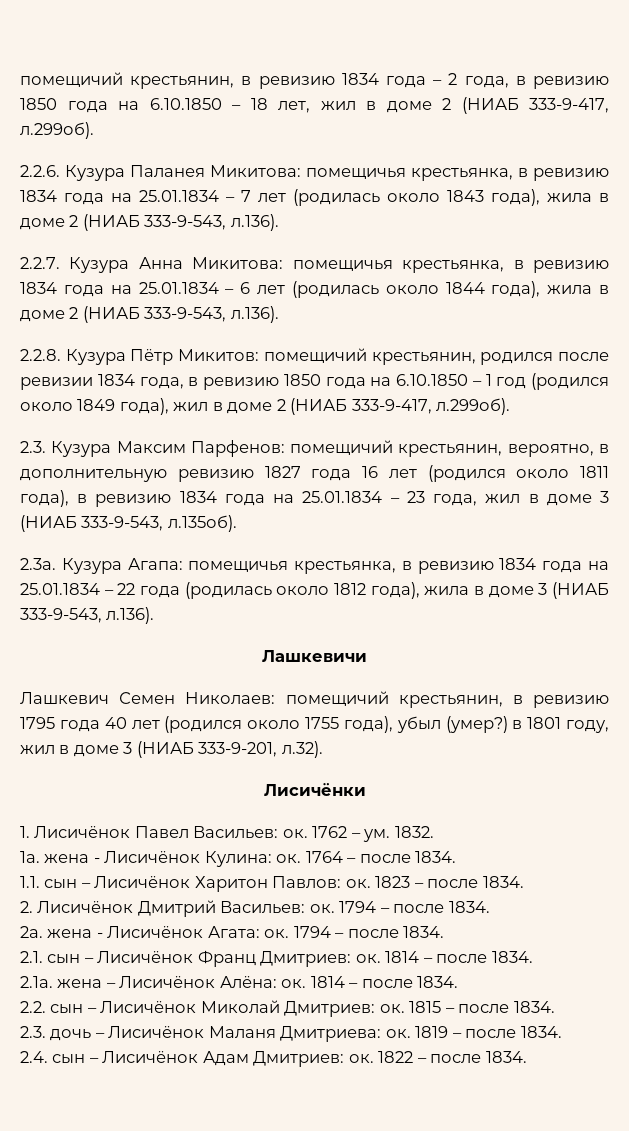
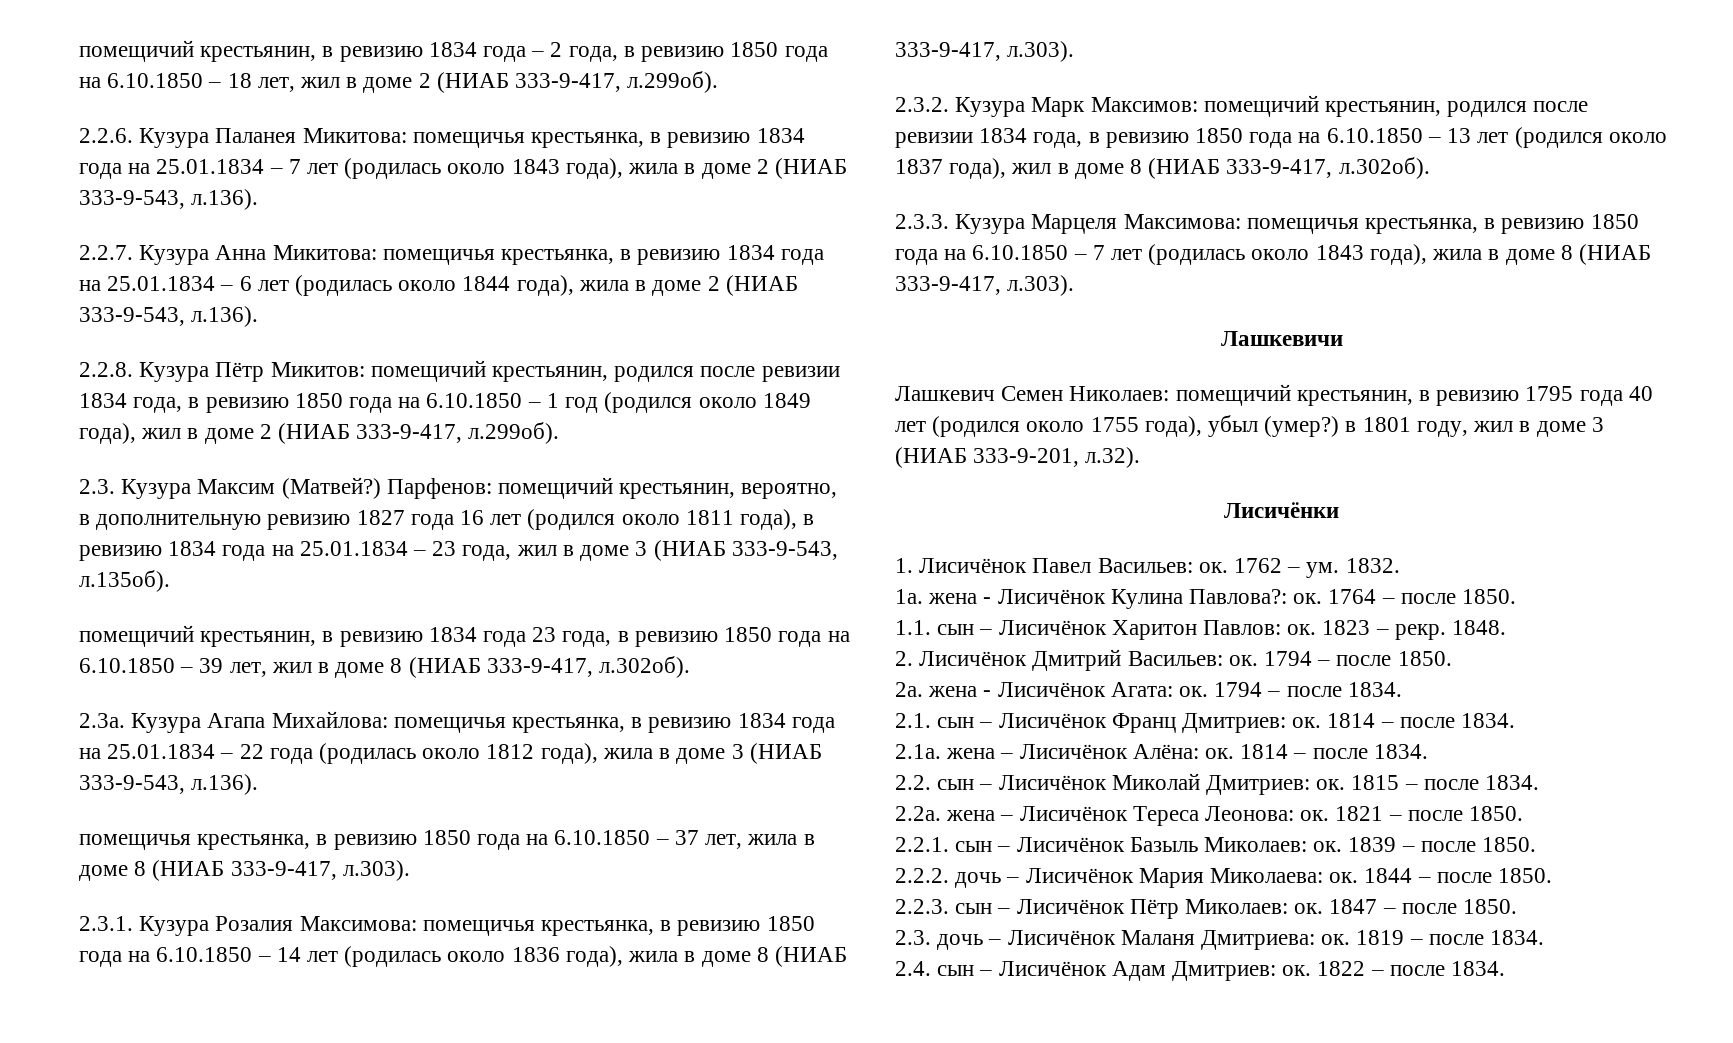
- 2.3. Кузура Максим Парфенов: помещичий крестьянин, вероятно, в дополнительную ревизию 1827 года 16 лет (родился около 1811 года), в ревизию 1834 года на 25.01.1834 – 23 года, жил в доме 3 (НИАБ 333-9-543, л.135об).
+ 2.3. Кузура Максим (Матвей?) Парфенов: помещичий крестьянин, вероятно, в дополнительную ревизию 1827 года 16 лет (родился около 1811 года), в ревизию 1834 года на 25.01.1834 – 23 года, жил в доме 3 (НИАБ 333-9-543, л.135об).
+ помещичий крестьянин, в ревизию 1834 года 23 года, в ревизию 1850 года на 6.10.1850 – 39 лет, жил в доме 8 (НИАБ 333-9-417, л.302об).
- 2.3а. Кузура Агапа: помещичья крестьянка, в ревизию 1834 года на 25.01.1834 – 22 года (родилась около 1812 года), жила в доме 3 (НИАБ 333-9-543, л.136).
+ 2.3а. Кузура Агапа Михайлова: помещичья крестьянка, в ревизию 1834 года на 25.01.1834 – 22 года (родилась около 1812 года), жила в доме 3 (НИАБ 333-9-543, л.136).
+ помещичья крестьянка, в ревизию 1850 года на 6.10.1850 – 37 лет, жила в доме 8 (НИАБ 333-9-417, л.303).
+ 2.3.1. Кузура Розалия Максимова: помещичья крестьянка, в ревизию 1850 года на 6.10.1850 – 14 лет (родилась около 1836 года), жила в доме 8 (НИАБ 333-9-417, л.303).
+ 2.3.2. Кузура Марк Максимов: помещичий крестьянин, родился после ревизии 1834 года, в ревизию 1850 года на 6.10.1850 – 13 лет (родился около 1837 года), жил в доме 8 (НИАБ 333-9-417, л.302об).
+ 2.3.3. Кузура Марцеля Максимова: помещичья крестьянка, в ревизию 1850 года на 6.10.1850 – 7 лет (родилась около 1843 года), жила в доме 8 (НИАБ 333-9-417, л.303).
- 1а. жена - Лисичёнок Кулина: ок.
+ 1а. жена - Лисичёнок Кулина Павлова?: ок.
- 1764 – после 1834.
+ 1764 – после 1850.
- 1823 – после 1834.
+ 1823 – рекр. 1848.
- 2. Лисичёнок Дмитрий Васильев: ок. 1794 – после 1834.
+ 2. Лисичёнок Дмитрий Васильев: ок. 1794 – после 1850.
+ 2.2а. жена – Лисичёнок Тереса Леонова: ок. 1821 – после 1850.
+ 2.2.1. сын – Лисичёнок Базыль Миколаев: ок. 1839 – после 1850.
+ 2.2.2. дочь – Лисичёнок Мария Миколаева: ок. 1844 – после 1850.
+ 2.2.3. сын – Лисичёнок Пётр Миколаев: ок. 1847 – после 1850.

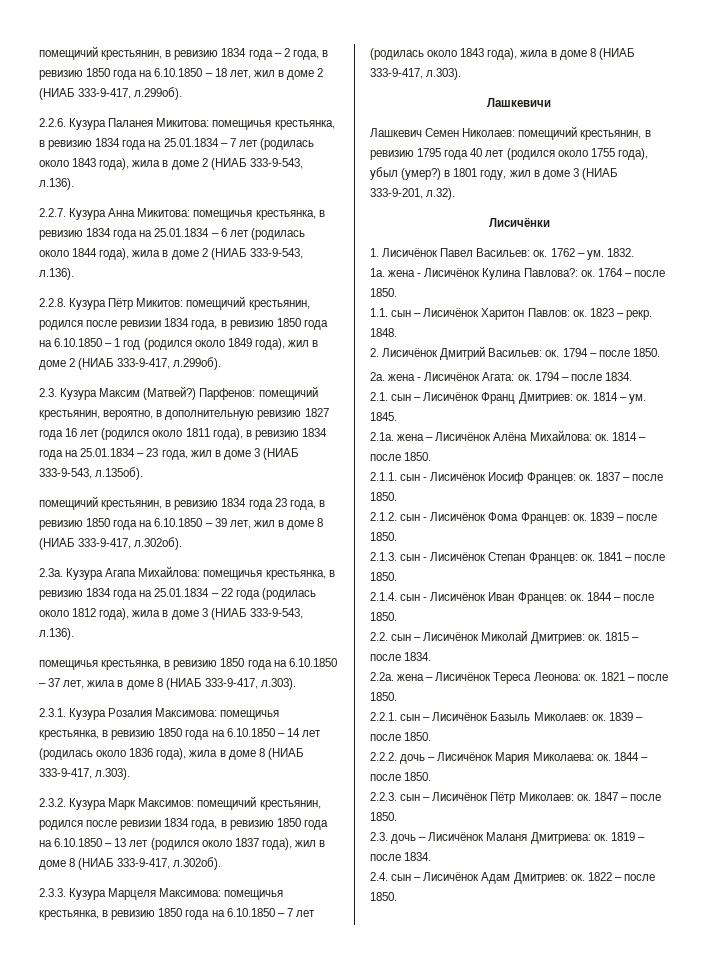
- 2.1. сын – Лисичёнок Франц Дмитриев: ок. 1814 – после 1834.
+ 2.1. сын – Лисичёнок Франц Дмитриев: ок. 1814 – ум. 1845.
- 2.1а. жена – Лисичёнок Алёна: ок. 1814 – после 1834.
+ 2.1а. жена – Лисичёнок Алёна Михайлова: ок. 1814 – после 1850.
+ 2.1.1. сын - Лисичёнок Иосиф Францев: ок. 1837 – после 1850.
+ 2.1.2. сын - Лисичёнок Фома Францев: ок. 1839 – после 1850.
+ 2.1.3. сын - Лисичёнок Степан Францев: ок. 1841 – после 1850.
+ 2.1.4. сын - Лисичёнок Иван Францев: ок. 1844 – после 1850.
- 1822 – после 1834.
+ 1822 – после 1850.

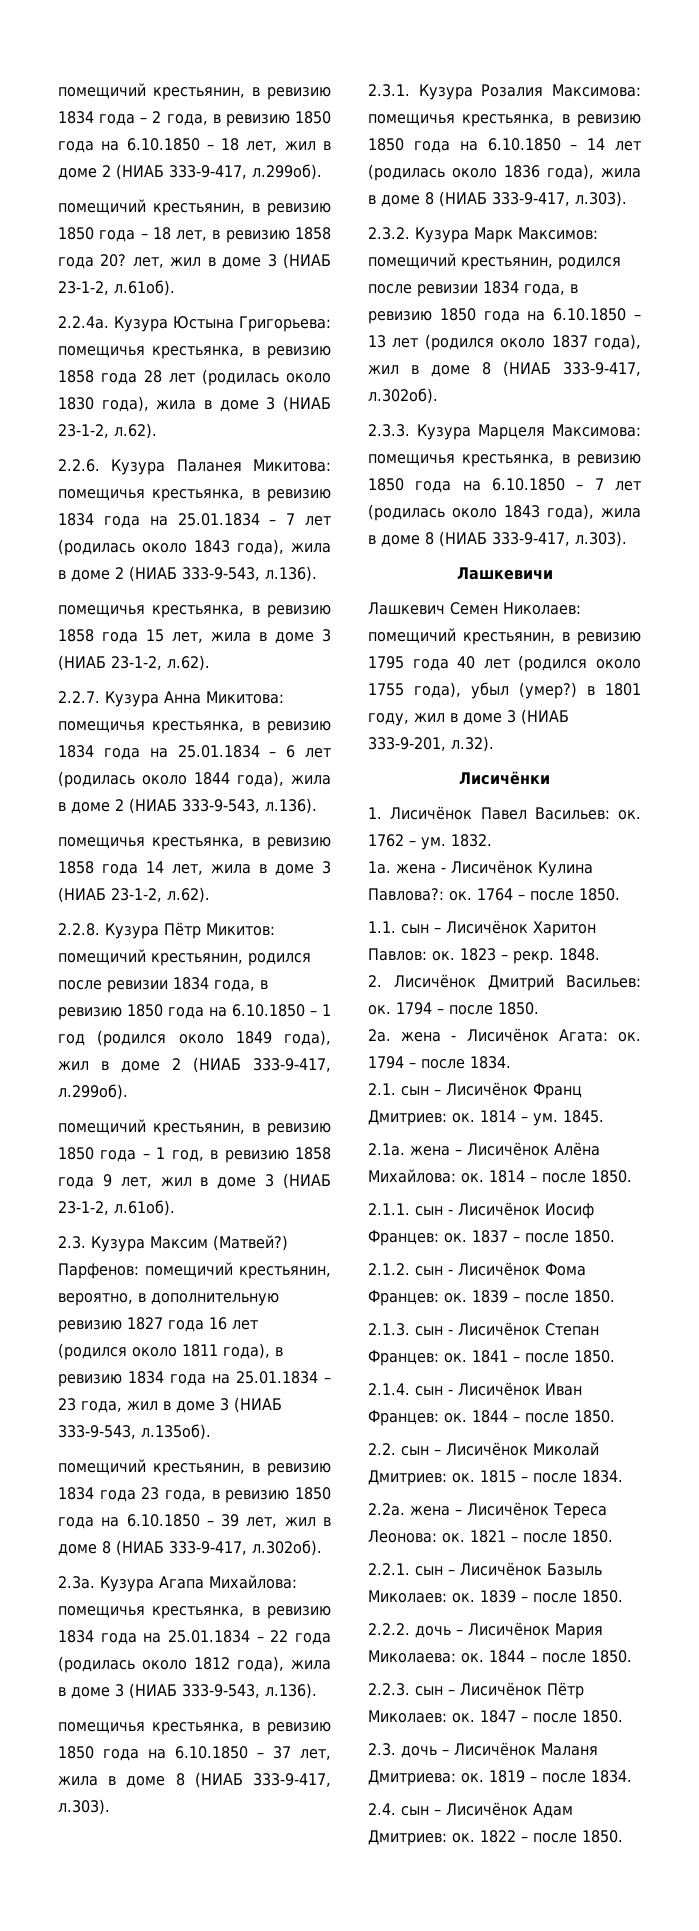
+ помещичий крестьянин, в ревизию 1850 года – 18 лет, в ревизию 1858 года 20? лет, жил в доме 3 (НИАБ 23-1-2, л.61об).
+ 2.2.4а. Кузура Юстына Григорьева: помещичья крестьянка, в ревизию 1858 года 28 лет (родилась около 1830 года), жила в доме 3 (НИАБ 23-1-2, л.62).
+ помещичья крестьянка, в ревизию 1858 года 15 лет, жила в доме 3 (НИАБ 23-1-2, л.62).
+ помещичья крестьянка, в ревизию 1858 года 14 лет, жила в доме 3 (НИАБ 23-1-2, л.62).
+ помещичий крестьянин, в ревизию 1850 года – 1 год, в ревизию 1858 года 9 лет, жил в доме 3 (НИАБ 23-1-2, л.61об).

